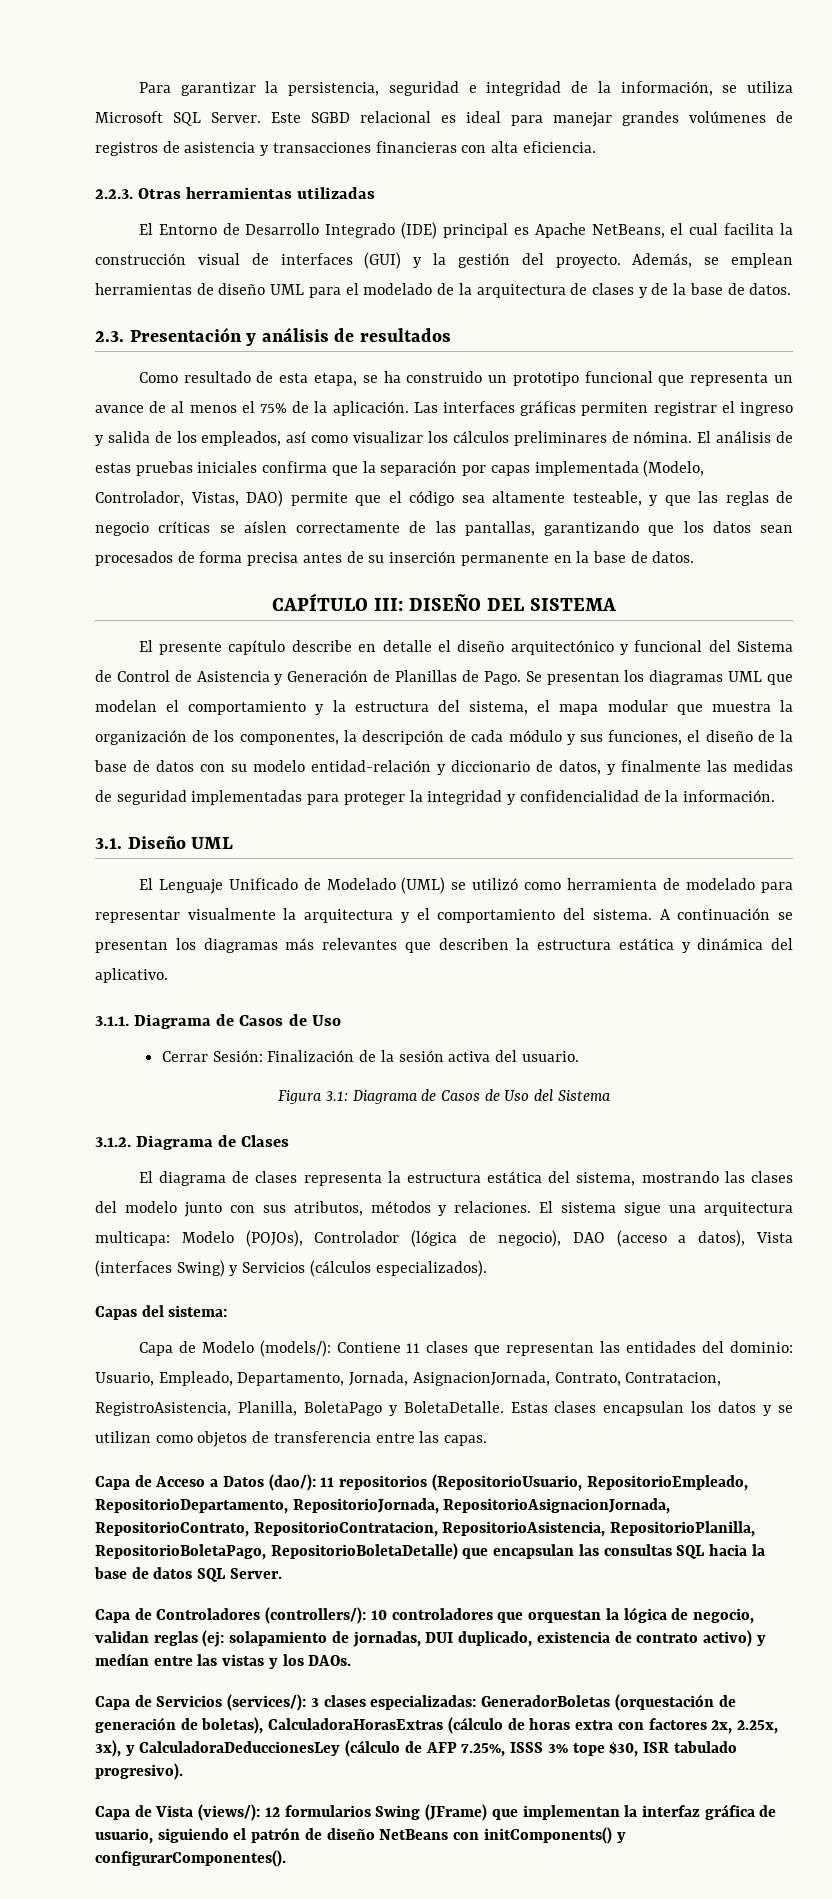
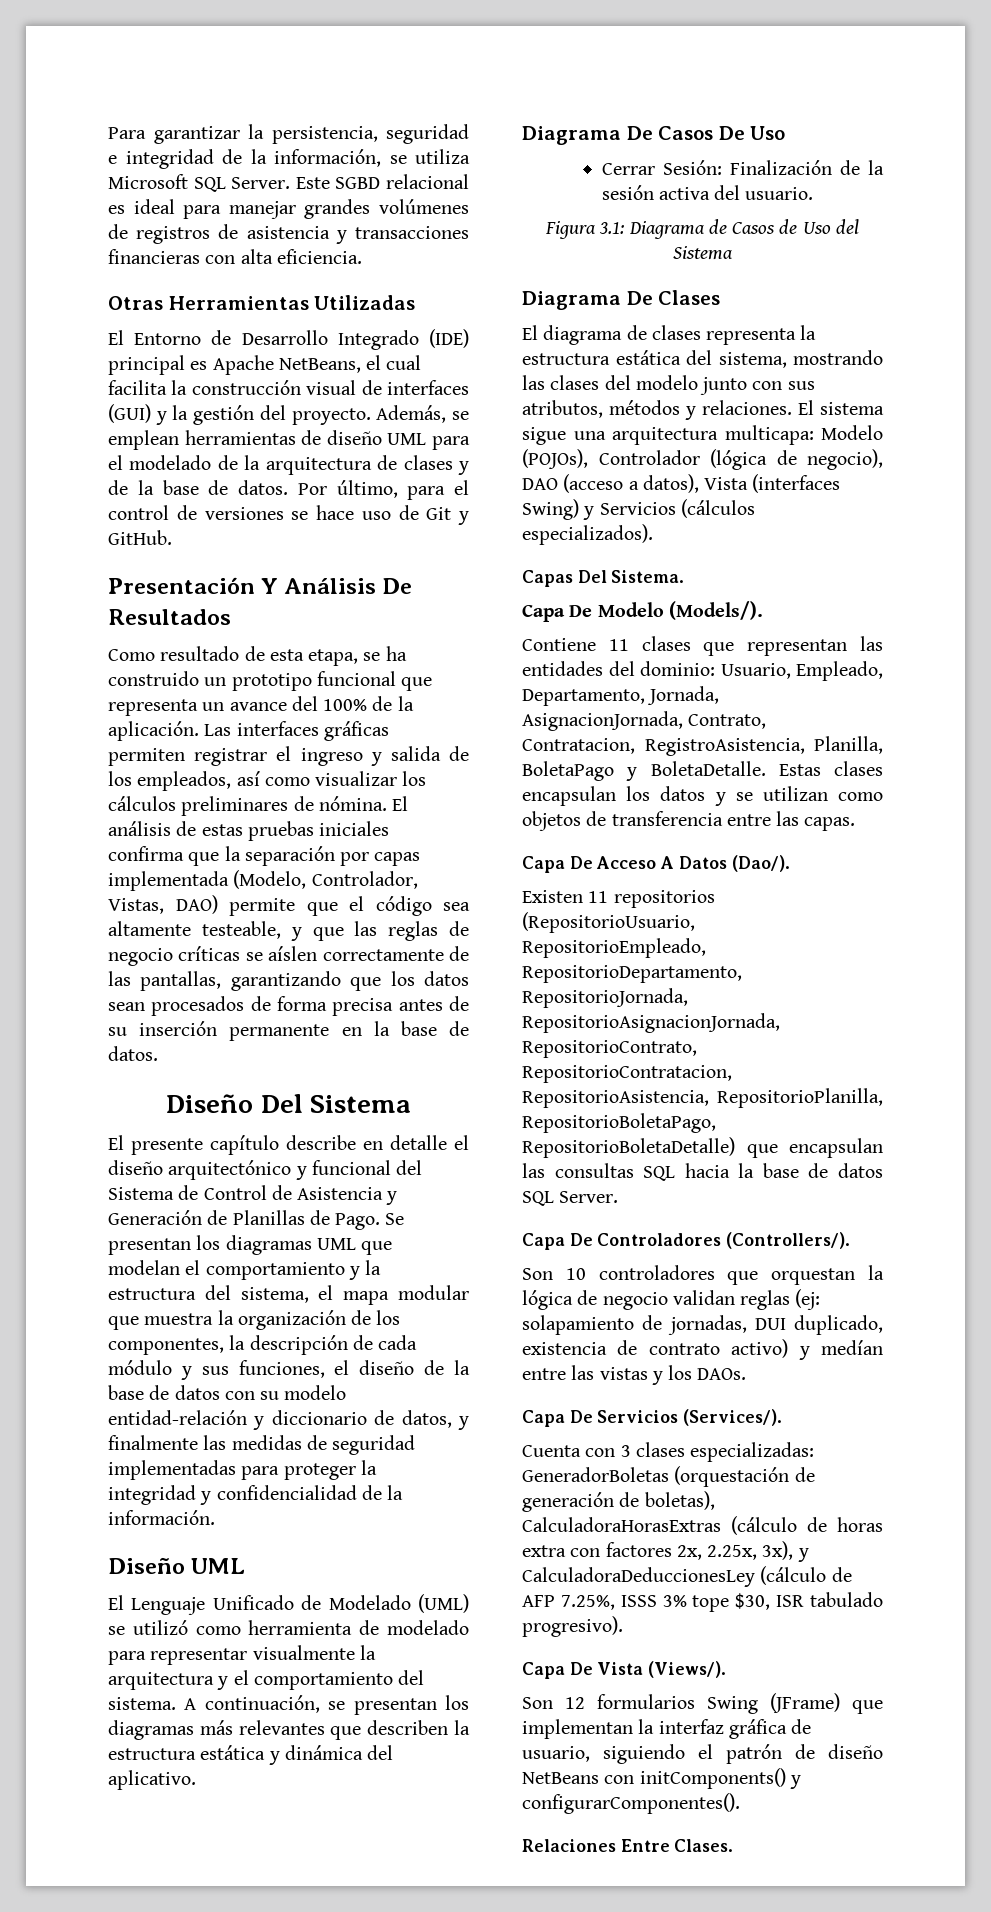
- 2.2.3. Otras herramientas utilizadas
+ Otras Herramientas Utilizadas
- Además, se emplean herramientas de diseño UML para el modelado de la arquitectura de clases y de la base de datos.
- 2.3. Presentación y análisis de resultados
+ Además, se emplean herramientas de diseño UML para el modelado de la arquitectura de clases y de la base de datos. Por último, para el control de versiones se hace uso de Git y GitHub.
+ Presentación Y Análisis De Resultados
- Como resultado de esta etapa, se ha construido un prototipo funcional que representa un avance de al menos el 75% de la aplicación.
+ Como resultado de esta etapa, se ha construido un prototipo funcional que representa un avance del 100% de la aplicación.
- CAPÍTULO III: DISEÑO DEL SISTEMA
+ Diseño Del Sistema
- 3.1. Diseño UML
+ Diseño UML
- A continuación se presentan los diagramas más relevantes que describen la estructura estática y dinámica del aplicativo.
+ A continuación, se presentan los diagramas más relevantes que describen la estructura estática y dinámica del aplicativo.
- 3.1.1. Diagrama de Casos de Uso
+ Diagrama De Casos De Uso
- 3.1.2. Diagrama de Clases
+ Diagrama De Clases
- Capas del sistema:
- Capa de Modelo (models/): Contiene 11 clases que representan las entidades del dominio: Usuario, Empleado, Departamento, Jornada, AsignacionJornada, Contrato, Contratacion, RegistroAsistencia, Planilla, BoletaPago y BoletaDetalle.
+ Capas Del Sistema.
+ Capa De Modelo (Models/).
+ Contiene 11 clases que representan las entidades del dominio: Usuario, Empleado, Departamento, Jornada, AsignacionJornada, Contrato, Contratacion, RegistroAsistencia, Planilla, BoletaPago y BoletaDetalle.
- Capa de Acceso a Datos (dao/): 11 repositorios (RepositorioUsuario, RepositorioEmpleado, RepositorioDepartamento, RepositorioJornada, RepositorioAsignacionJornada, RepositorioContrato, RepositorioContratacion, RepositorioAsistencia, RepositorioPlanilla, RepositorioBoletaPago, RepositorioBoletaDetalle) que encapsulan las consultas SQL hacia la base de datos SQL Server.
+ Capa De Acceso A Datos (Dao/).
+ Existen 11 repositorios (RepositorioUsuario, RepositorioEmpleado, RepositorioDepartamento, RepositorioJornada, RepositorioAsignacionJornada, RepositorioContrato, RepositorioContratacion, RepositorioAsistencia, RepositorioPlanilla, RepositorioBoletaPago, RepositorioBoletaDetalle) que encapsulan las consultas SQL hacia la base de datos SQL Server.
- Capa de Controladores (controllers/): 10 controladores que orquestan la lógica de negocio, validan reglas (ej: solapamiento de jornadas, DUI duplicado, existencia de contrato activo) y medían entre las vistas y los DAOs.
+ Capa De Controladores (Controllers/).
+ Son 10 controladores que orquestan la lógica de negocio validan reglas (ej: solapamiento de jornadas, DUI duplicado, existencia de contrato activo) y medían entre las vistas y los DAOs.
- Capa de Servicios (services/): 3 clases especializadas: GeneradorBoletas (orquestación de generación de boletas), CalculadoraHorasExtras (cálculo de horas extra con factores 2x, 2.25x, 3x), y CalculadoraDeduccionesLey (cálculo de AFP 7.25%, ISSS 3% tope $30, ISR tabulado progresivo).
+ Capa De Servicios (Services/).
+ Cuenta con 3 clases especializadas: GeneradorBoletas (orquestación de generación de boletas), CalculadoraHorasExtras (cálculo de horas extra con factores 2x, 2.25x, 3x), y CalculadoraDeduccionesLey (cálculo de AFP 7.25%, ISSS 3% tope $30, ISR tabulado progresivo).
- Capa de Vista (views/): 12 formularios Swing (JFrame) que implementan la interfaz gráfica de usuario, siguiendo el patrón de diseño NetBeans con initComponents() y configurarComponentes().
+ Capa De Vista (Views/).
+ Son 12 formularios Swing (JFrame) que implementan la interfaz gráfica de usuario, siguiendo el patrón de diseño NetBeans con initComponents() y configurarComponentes().
+ Relaciones Entre Clases.

